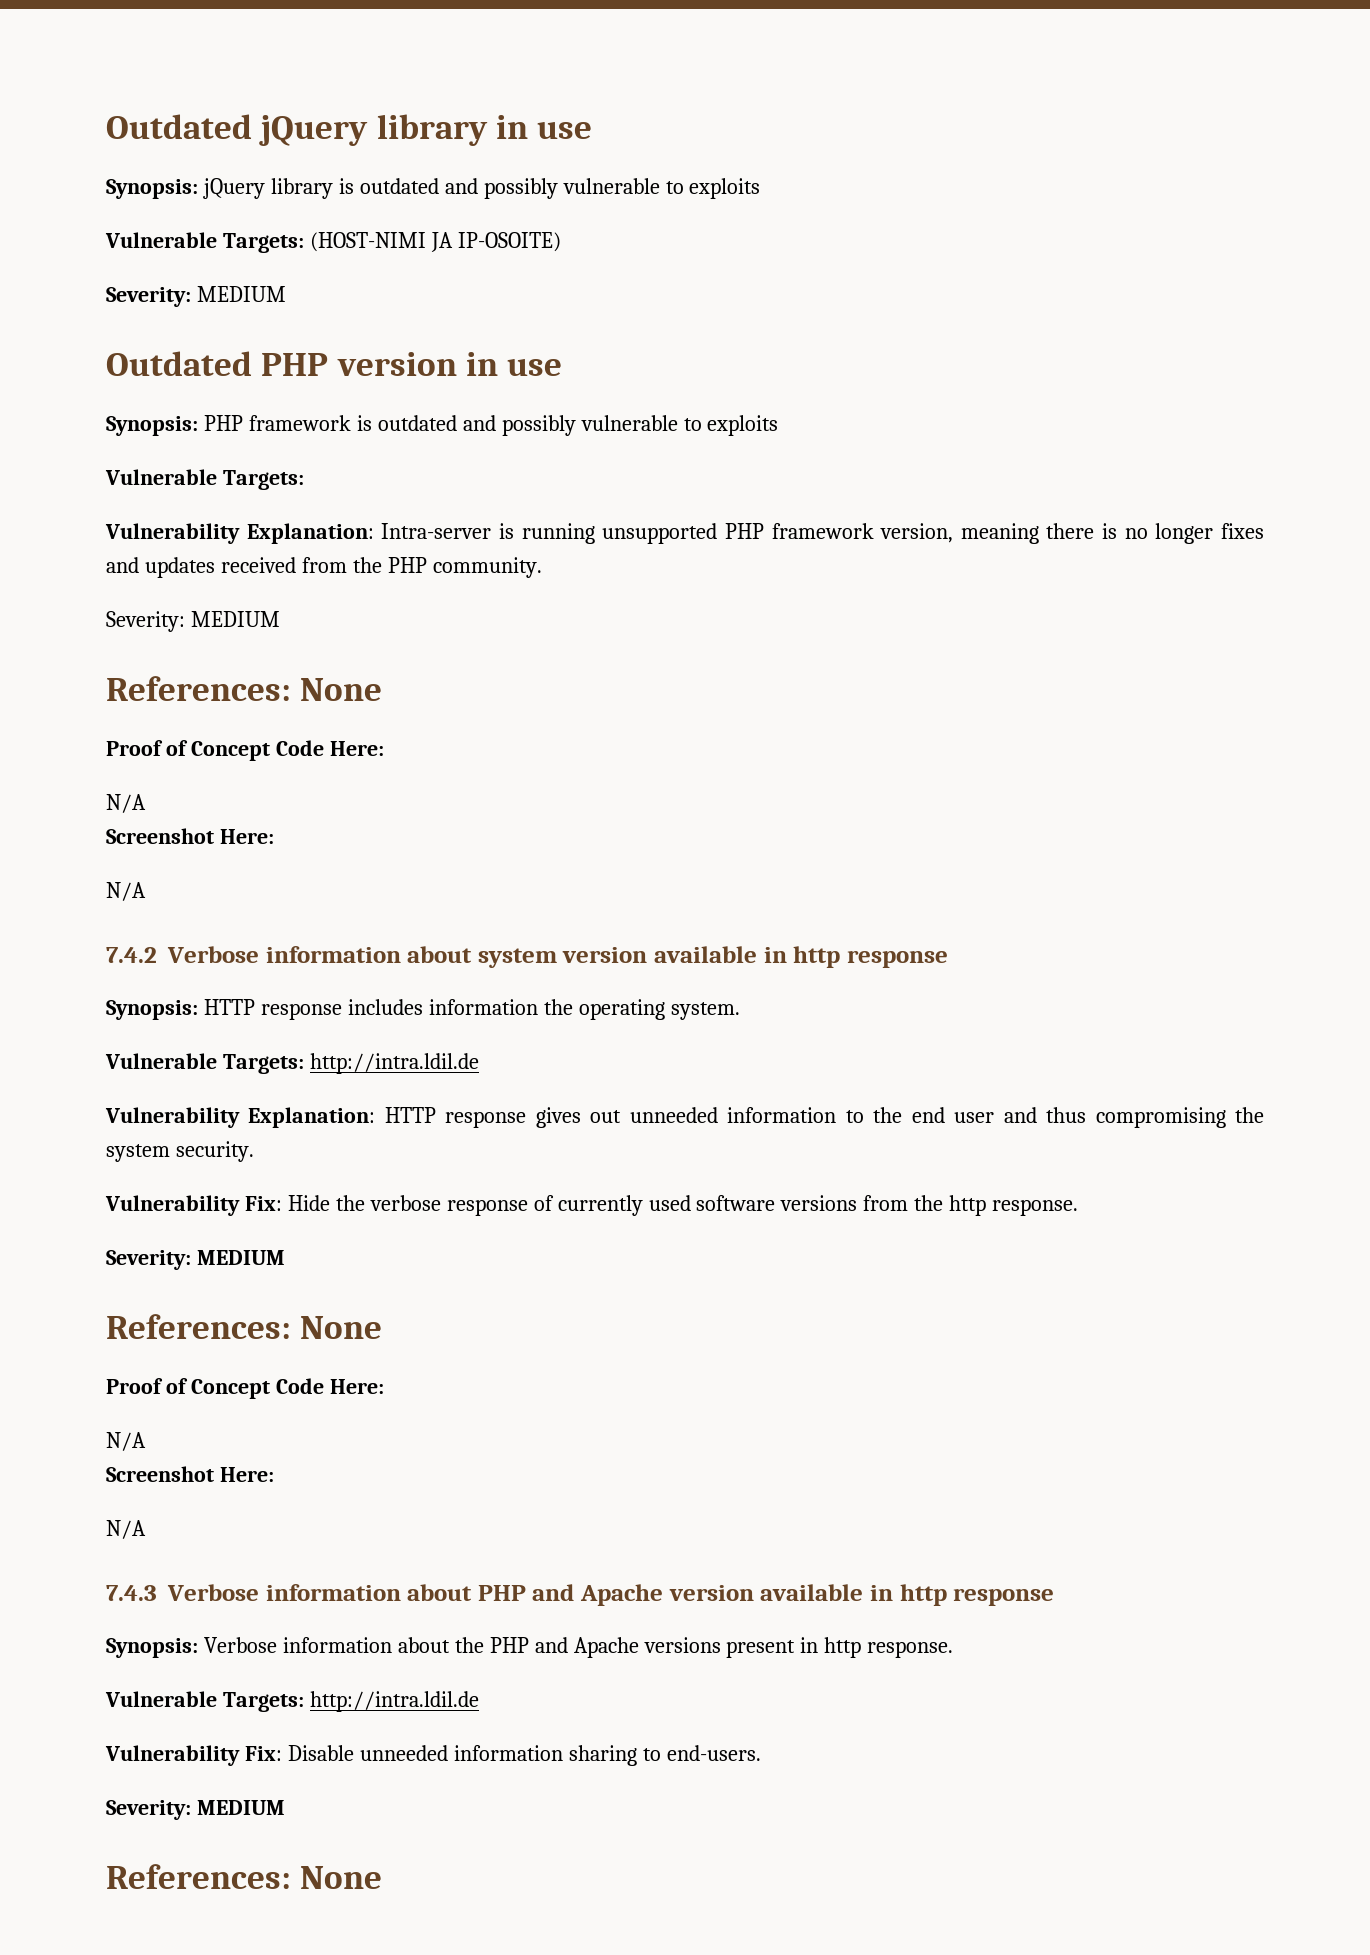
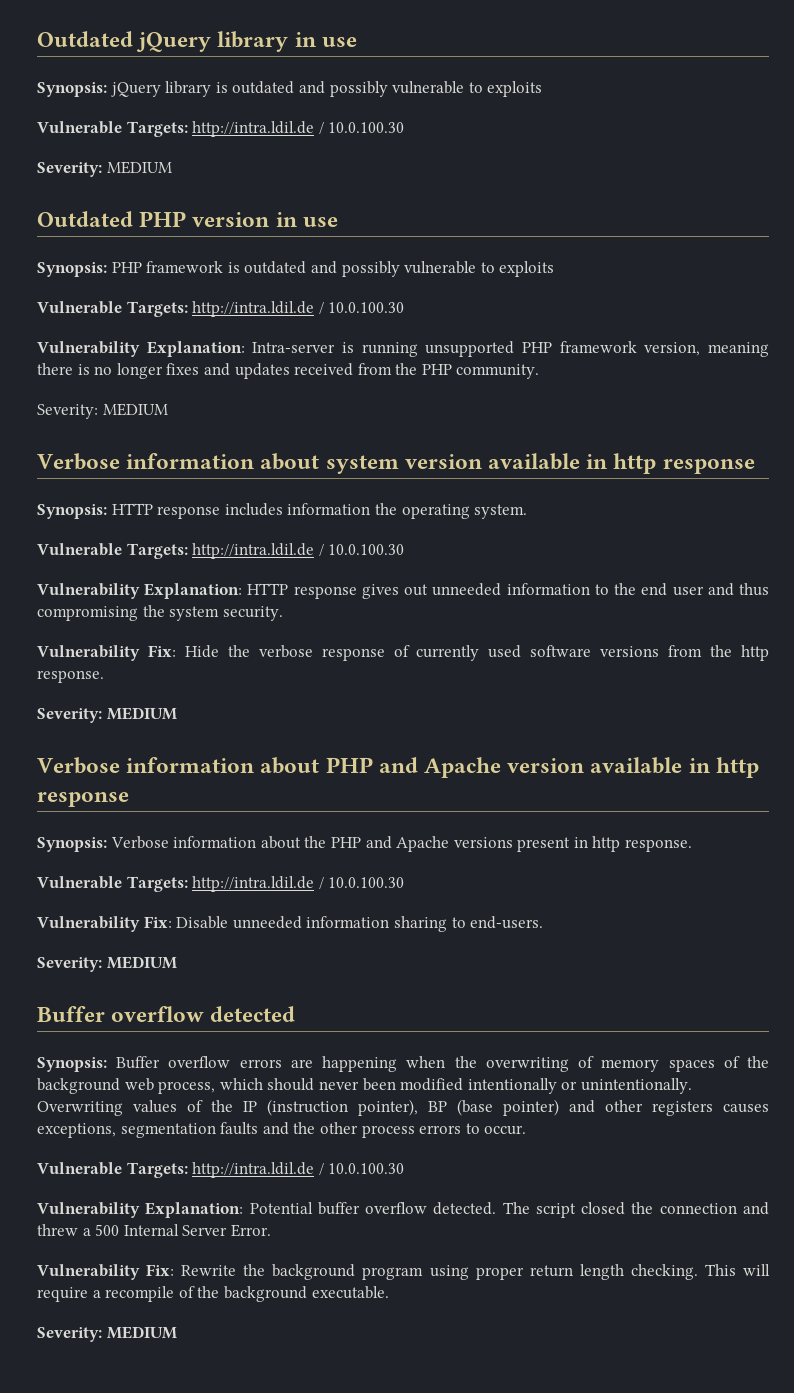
  Synopsis: jQuery library is outdated and possibly vulnerable to exploits
- Vulnerable Targets: (HOST-NIMI JA IP-OSOITE)
+ Vulnerable Targets: http://intra.ldil.de / 10.0.100.30
  Synopsis: PHP framework is outdated and possibly vulnerable to exploits
- Vulnerable Targets:
+ Vulnerable Targets: http://intra.ldil.de / 10.0.100.30
  Vulnerability Explanation: Intra-server is running unsupported PHP framework version, meaning there is no longer fixes and updates received from the PHP community.
  Severity: MEDIUM
- References: None
- Proof of Concept Code Here:
- N/A
- Screenshot Here:
- N/A
- 7.4.2 Verbose information about system version available in http response
+ Verbose information about system version available in http response
  Synopsis: HTTP response includes information the operating system.
- Vulnerable Targets: http://intra.ldil.de
+ Vulnerable Targets: http://intra.ldil.de / 10.0.100.30
  Vulnerability Fix: Hide the verbose response of currently used software versions from the http response.
  Severity: MEDIUM
- References: None
- Proof of Concept Code Here:
- N/A
- Screenshot Here:
- N/A
- 7.4.3 Verbose information about PHP and Apache version available in http response
+ Verbose information about PHP and Apache version available in http response
  Synopsis: Verbose information about the PHP and Apache versions present in http response.
- Vulnerable Targets: http://intra.ldil.de
+ Vulnerable Targets: http://intra.ldil.de / 10.0.100.30
  Vulnerability Fix: Disable unneeded information sharing to end-users.
  Severity: MEDIUM
- References: None
+ Buffer overflow detected
+ Synopsis: Buffer overflow errors are happening when the overwriting of memory spaces of the background web process, which should never been modified intentionally or unintentionally. Overwriting values of the IP (instruction pointer), BP (base pointer) and other registers causes exceptions, segmentation faults and the other process errors to occur.
+ Vulnerable Targets: http://intra.ldil.de / 10.0.100.30
+ Vulnerability Explanation: Potential buffer overflow detected. The script closed the connection and threw a 500 Internal Server Error.
+ Vulnerability Fix: Rewrite the background program using proper return length checking. This will require a recompile of the background executable.
+ Severity: MEDIUM

